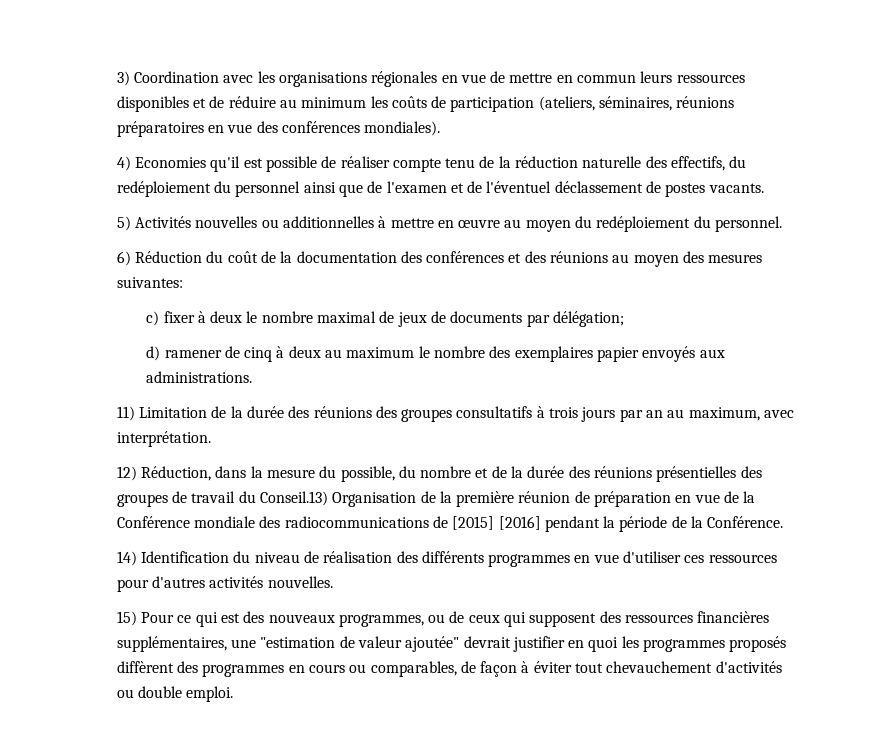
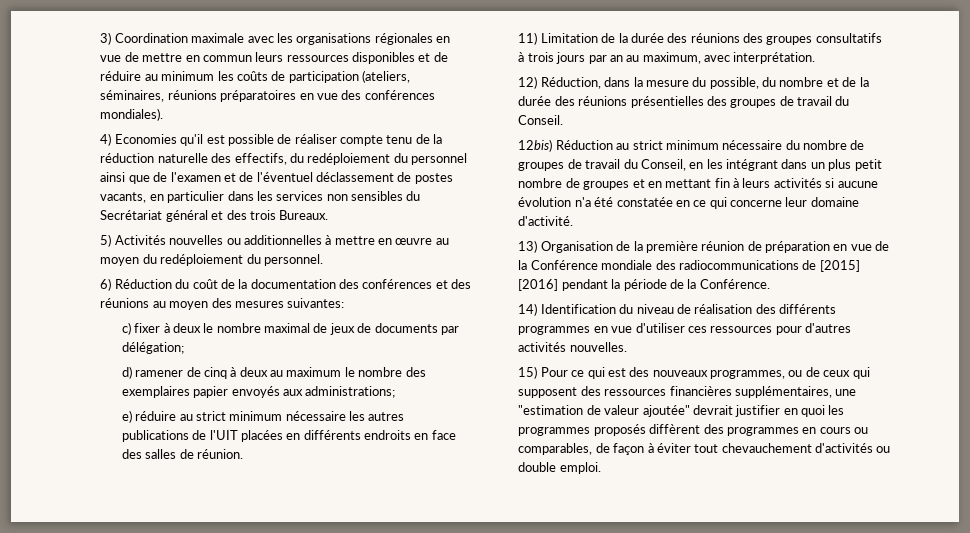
- 3) Coordination avec les organisations régionales en vue de mettre en commun leurs ressources disponibles et de réduire au minimum les coûts de participation (ateliers, séminaires, réunions préparatoires en vue des conférences mondiales).
+ 3) Coordination maximale avec les organisations régionales en vue de mettre en commun leurs ressources disponibles et de réduire au minimum les coûts de participation (ateliers, séminaires, réunions préparatoires en vue des conférences mondiales).
- 4) Economies qu'il est possible de réaliser compte tenu de la réduction naturelle des effectifs, du redéploiement du personnel ainsi que de l'examen et de l'éventuel déclassement de postes vacants.
+ 4) Economies qu'il est possible de réaliser compte tenu de la réduction naturelle des effectifs, du redéploiement du personnel ainsi que de l'examen et de l'éventuel déclassement de postes vacants, en particulier dans les services non sensibles du Secrétariat général et des trois Bureaux.
- d) ramener de cinq à deux au maximum le nombre des exemplaires papier envoyés aux administrations.
+ d) ramener de cinq à deux au maximum le nombre des exemplaires papier envoyés aux administrations;
+ e) réduire au strict minimum nécessaire les autres publications de l'UIT placées en différents endroits en face des salles de réunion.
- 12) Réduction, dans la mesure du possible, du nombre et de la durée des réunions présentielles des groupes de travail du Conseil.13) Organisation de la première réunion de préparation en vue de la Conférence mondiale des radiocommunications de [2015] [2016] pendant la période de la Conférence.
+ 12) Réduction, dans la mesure du possible, du nombre et de la durée des réunions présentielles des groupes de travail du Conseil.
+ 12bis) Réduction au strict minimum nécessaire du nombre de groupes de travail du Conseil, en les intégrant dans un plus petit nombre de groupes et en mettant fin à leurs activités si aucune évolution n'a été constatée en ce qui concerne leur domaine d'activité.
+ 13) Organisation de la première réunion de préparation en vue de la Conférence mondiale des radiocommunications de [2015] [2016] pendant la période de la Conférence.

